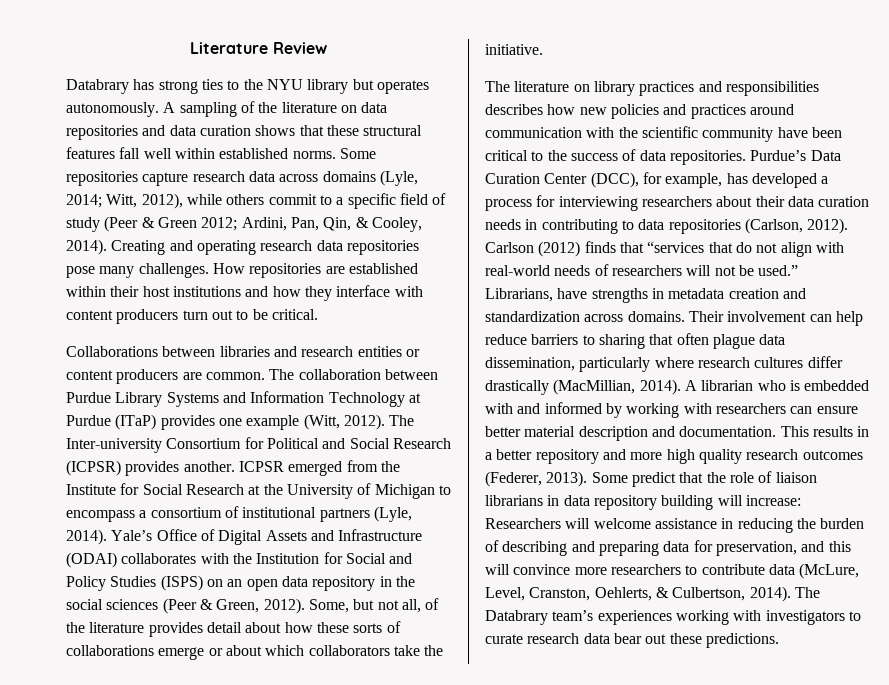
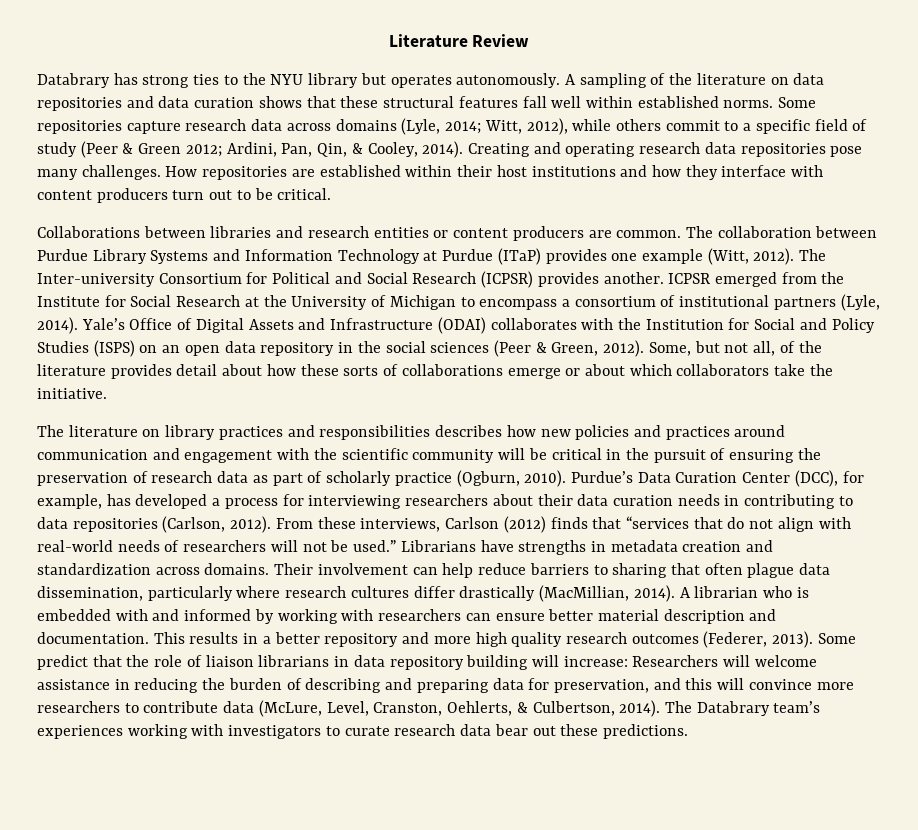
- The literature on library practices and responsibilities describes how new policies and practices around communication with the scientific community have been critical to the success of data repositories.
+ The literature on library practices and responsibilities describes how new policies and practices around communication and engagement with the scientific community will be critical in the pursuit of ensuring the preservation of research data as part of scholarly practice (Ogburn, 2010).
- Carlson (2012) finds that “services that do not align with real-world needs of researchers will not be used.”
+ From these interviews, Carlson (2012) finds that “services that do not align with real-world needs of researchers will not be used.”
- Librarians, have strengths in metadata creation and standardization across domains.
+ Librarians have strengths in metadata creation and standardization across domains.

